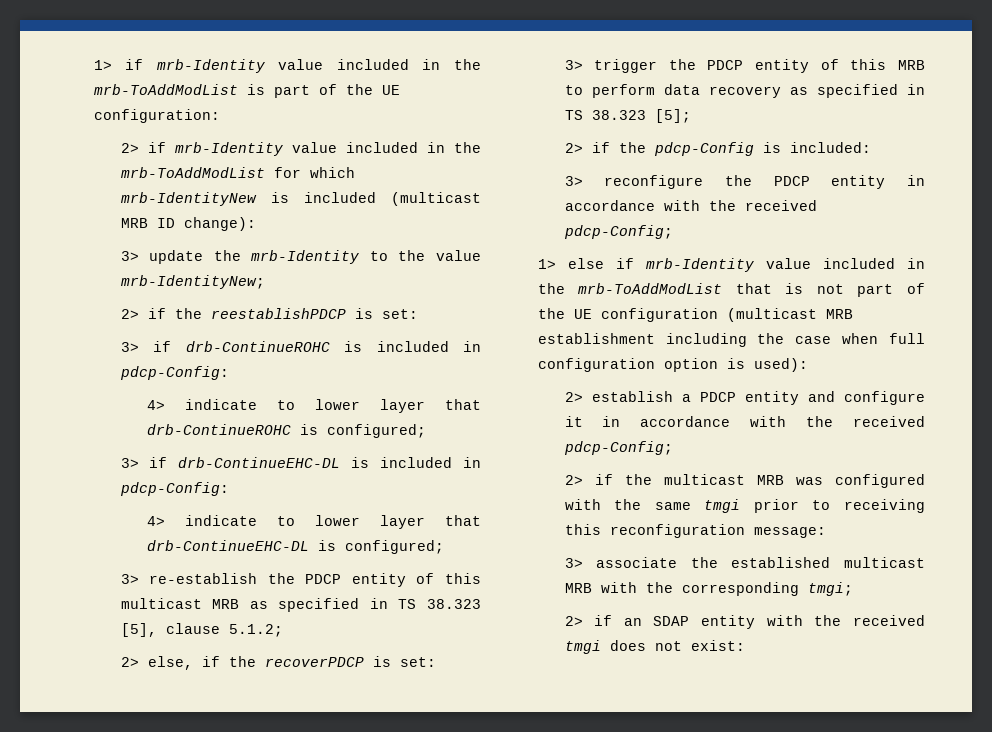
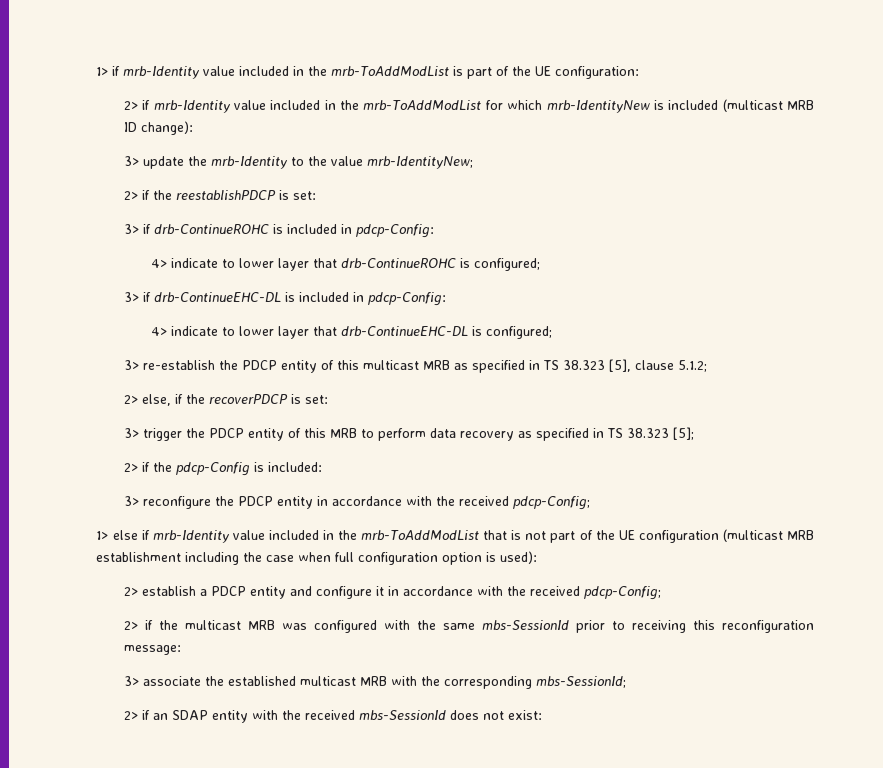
- 2> if the multicast MRB was configured with the same tmgi prior to receiving this reconfiguration message:
+ 2> if the multicast MRB was configured with the same mbs-SessionId prior to receiving this reconfiguration message:
- 3> associate the established multicast MRB with the corresponding tmgi;
+ 3> associate the established multicast MRB with the corresponding mbs-SessionId;
- 2> if an SDAP entity with the received tmgi does not exist:
+ 2> if an SDAP entity with the received mbs-SessionId does not exist:

